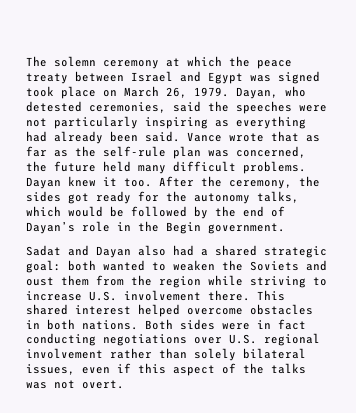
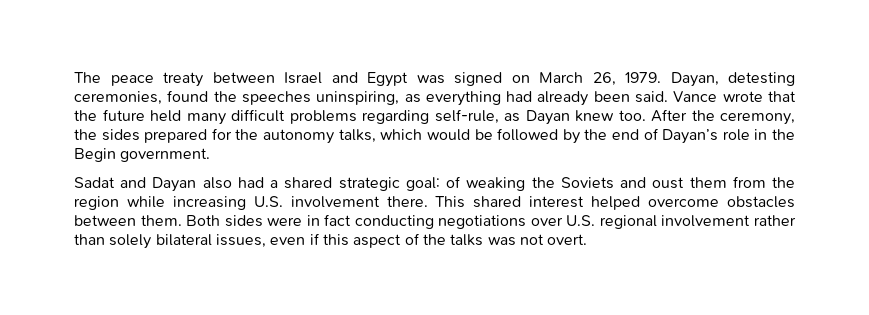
- The solemn ceremony at which the peace treaty between Israel and Egypt was signed took place on March 26, 1979.
+ The peace treaty between Israel and Egypt was signed on March 26, 1979.
- Dayan, who detested ceremonies, said the speeches were not particularly inspiring as everything had already been said.
+ Dayan, detesting ceremonies, found the speeches uninspiring, as everything had already been said.
- Vance wrote that as far as the self-rule plan was concerned, the future held many difficult problems. Dayan knew it too.
+ Vance wrote that the future held many difficult problems regarding self-rule, as Dayan knew too.
- After the ceremony, the sides got ready for the autonomy talks, which would be followed by the end of Dayan’s role in the Begin government.
+ After the ceremony, the sides prepared for the autonomy talks, which would be followed by the end of Dayan’s role in the Begin government.
- Sadat and Dayan also had a shared strategic goal: both wanted to weaken the Soviets and oust them from the region while striving to increase U.S. involvement there.
+ Sadat and Dayan also had a shared strategic goal: of weaking the Soviets and oust them from the region while increasing U.S. involvement there.
- This shared interest helped overcome obstacles in both nations.
+ This shared interest helped overcome obstacles between them.

